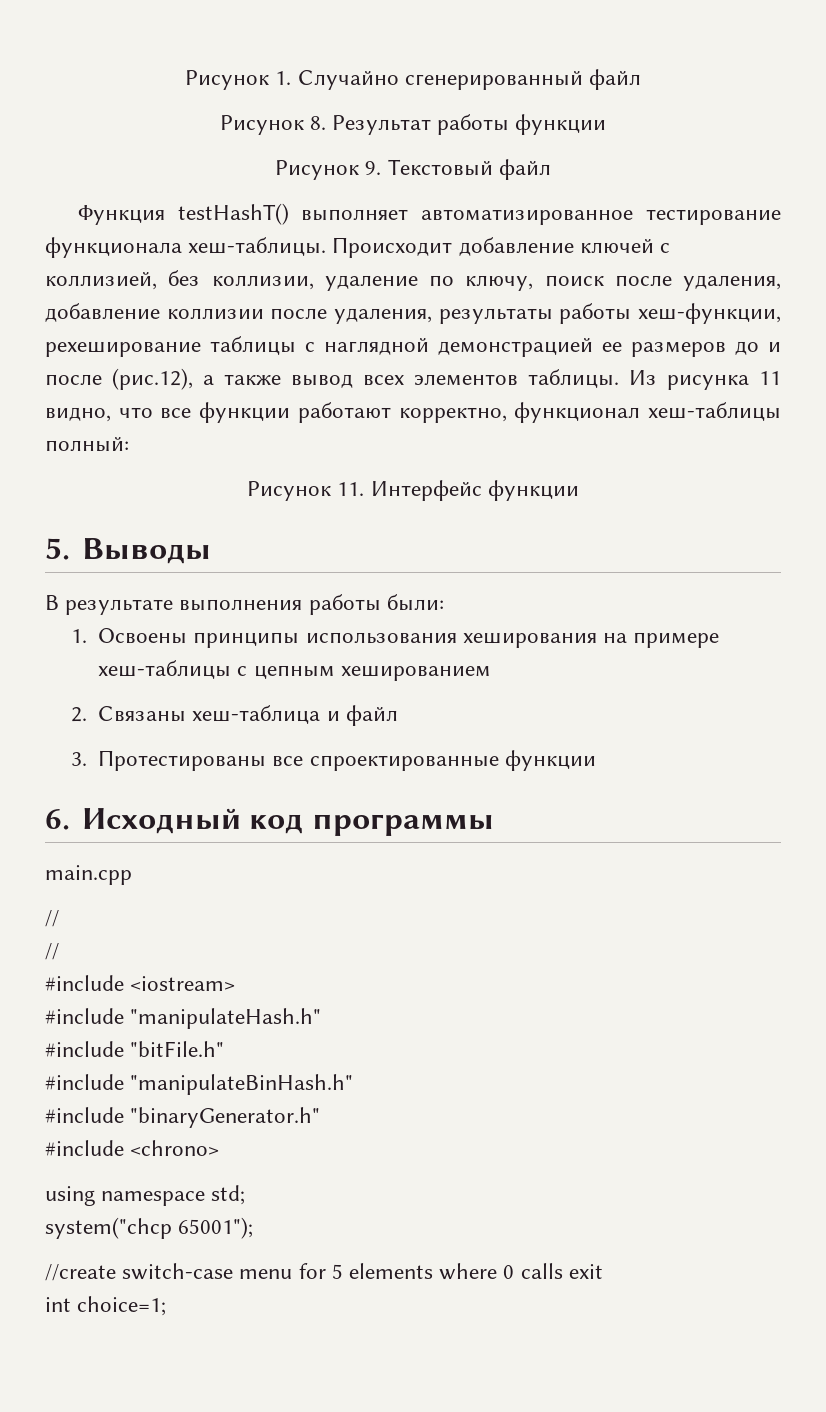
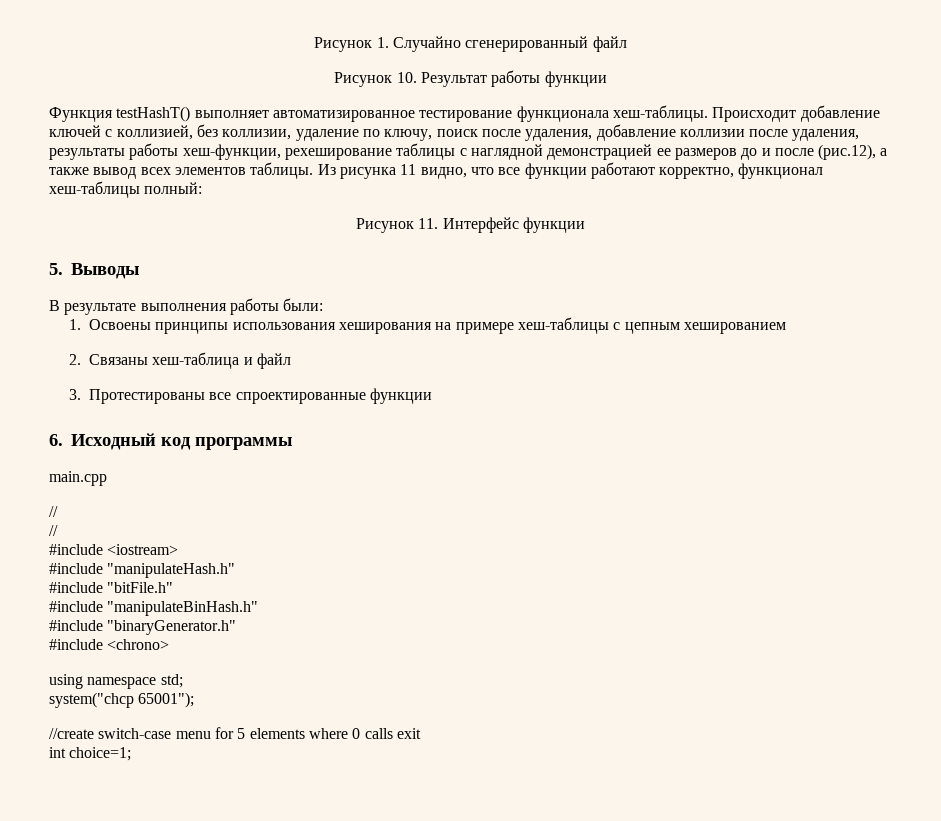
- Рисунок 8. Результат работы функции
+ Рисунок 10. Результат работы функции
- Рисунок 9. Текстовый файл

